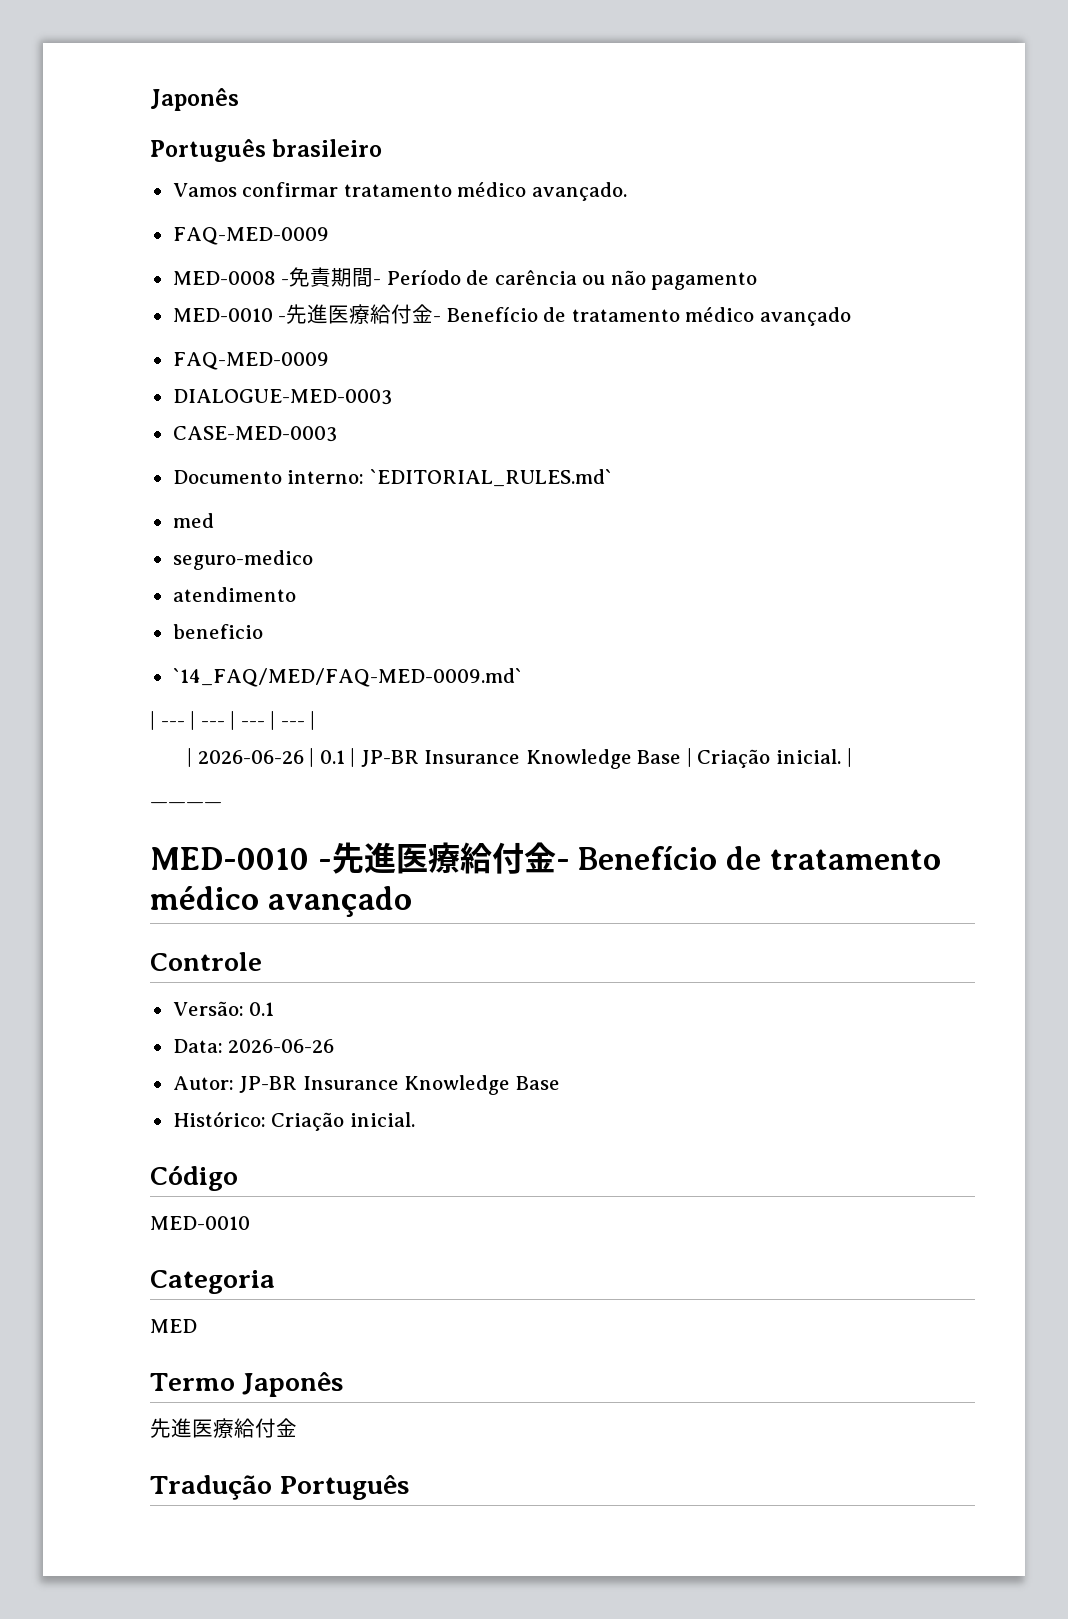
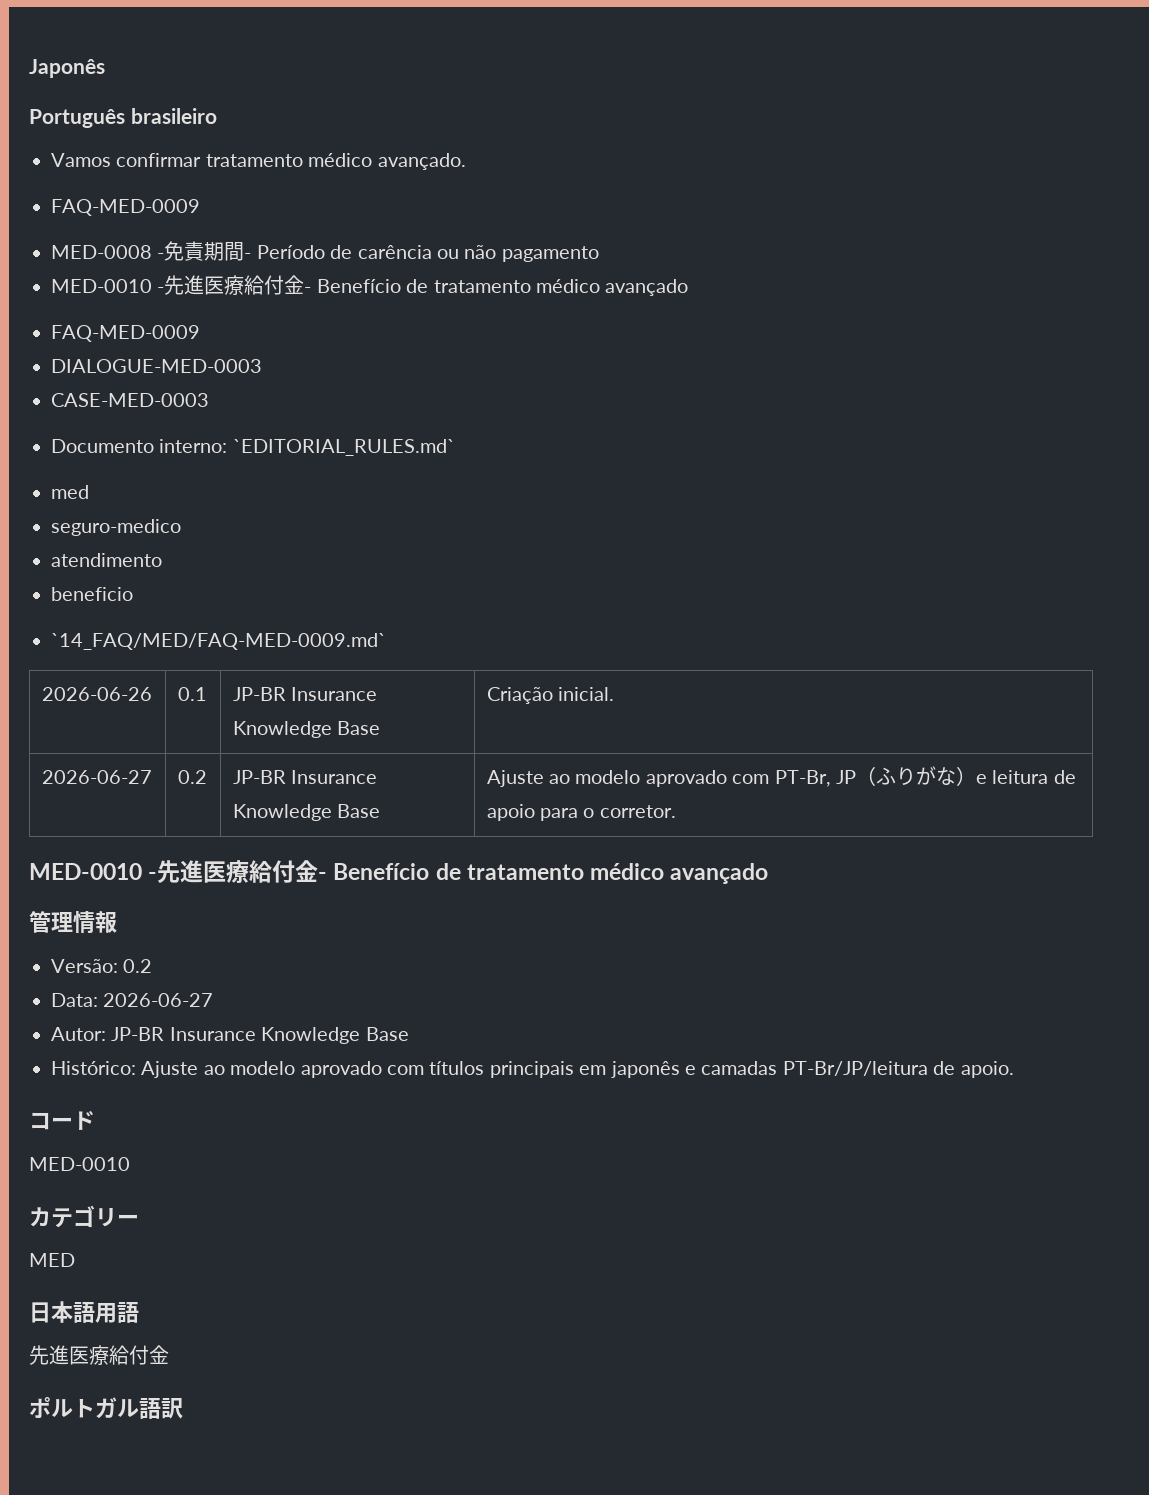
- | --- | --- | --- | --- |
- | 2026-06-26 | 0.1 | JP-BR Insurance Knowledge Base | Criação inicial. |
- ————
+ 2026-06-26 | 0.1 | JP-BR Insurance Knowledge Base | Criação inicial.
+ 2026-06-27 | 0.2 | JP-BR Insurance Knowledge Base | Ajuste ao modelo aprovado com PT-Br, JP（ふりがな）e leitura de apoio para o corretor.
- Controle
+ 管理情報
- Versão: 0.1
+ Versão: 0.2
- Data: 2026-06-26
+ Data: 2026-06-27
- Histórico: Criação inicial.
- Código
+ Histórico: Ajuste ao modelo aprovado com títulos principais em japonês e camadas PT-Br/JP/leitura de apoio.
+ コード
- Categoria
+ カテゴリー
- Termo Japonês
+ 日本語用語
- Tradução Português
+ ポルトガル語訳

